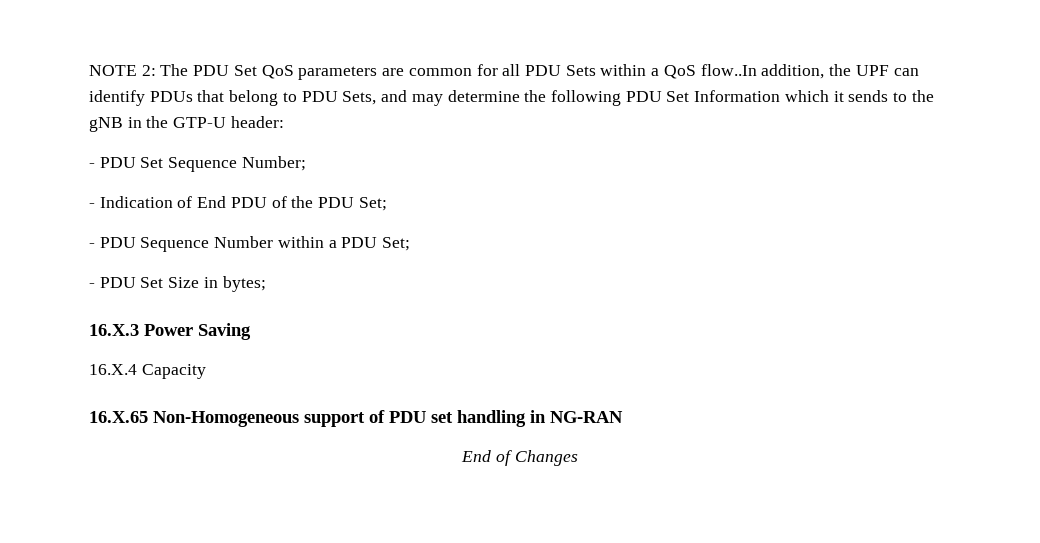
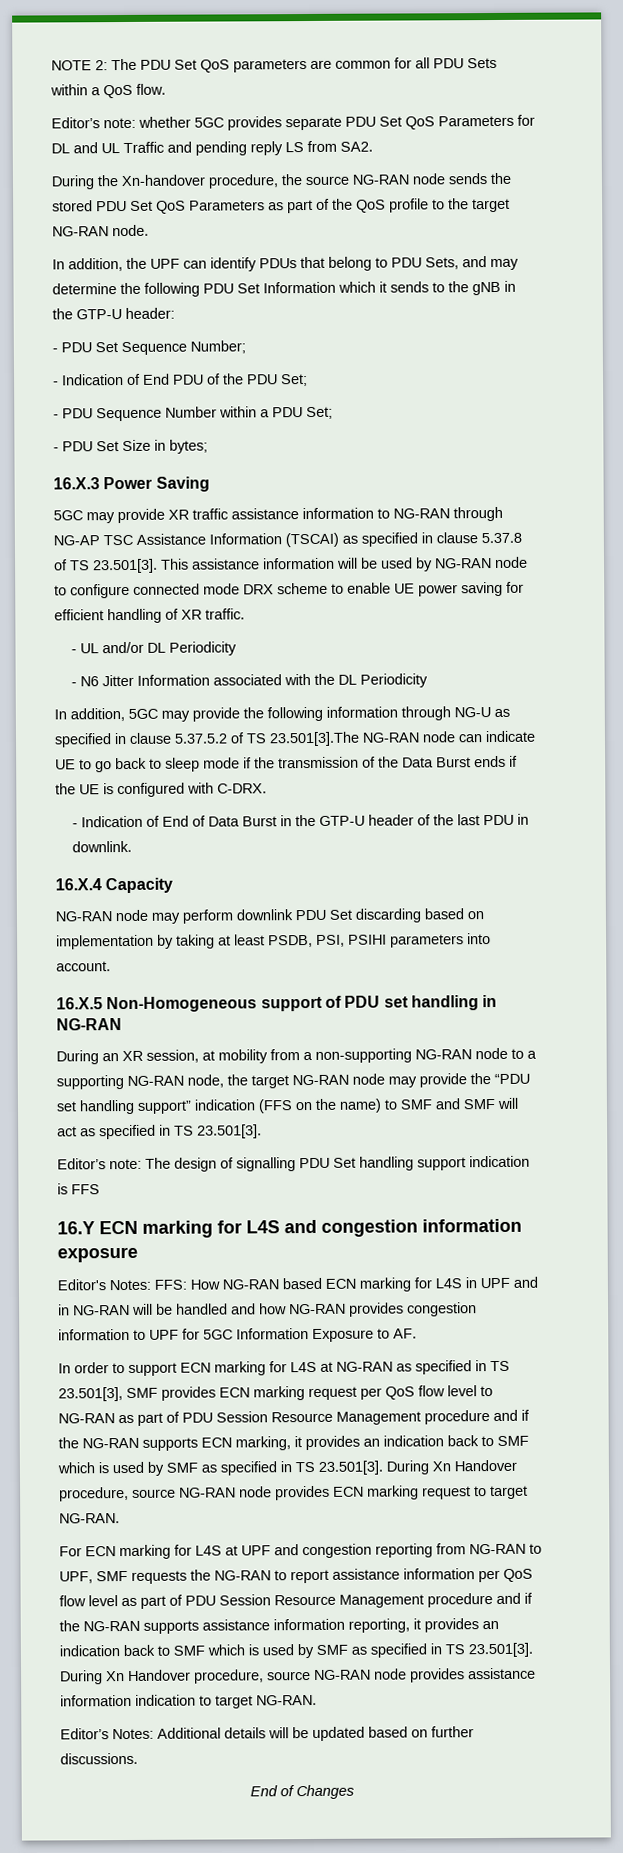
- NOTE 2: The PDU Set QoS parameters are common for all PDU Sets within a QoS flow..In addition, the UPF can identify PDUs that belong to PDU Sets, and may determine the following PDU Set Information which it sends to the gNB in the GTP-U header:
+ NOTE 2: The PDU Set QoS parameters are common for all PDU Sets within a QoS flow.
+ Editor’s note: whether 5GC provides separate PDU Set QoS Parameters for DL and UL Traffic and pending reply LS from SA2.
+ During the Xn-handover procedure, the source NG-RAN node sends the stored PDU Set QoS Parameters as part of the QoS profile to the target NG-RAN node.
+ In addition, the UPF can identify PDUs that belong to PDU Sets, and may determine the following PDU Set Information which it sends to the gNB in the GTP-U header:
+ 5GC may provide XR traffic assistance information to NG-RAN through NG-AP TSC Assistance Information (TSCAI) as specified in clause 5.37.8 of TS 23.501[3]. This assistance information will be used by NG-RAN node to configure connected mode DRX scheme to enable UE power saving for efficient handling of XR traffic.
+ - UL and/or DL Periodicity
+ - N6 Jitter Information associated with the DL Periodicity
+ In addition, 5GC may provide the following information through NG-U as specified in clause 5.37.5.2 of TS 23.501[3].The NG-RAN node can indicate UE to go back to sleep mode if the transmission of the Data Burst ends if the UE is configured with C-DRX.
+ - Indication of End of Data Burst in the GTP-U header of the last PDU in downlink.
  16.X.4 Capacity
- 16.X.65 Non-Homogeneous support of PDU set handling in NG-RAN
+ NG-RAN node may perform downlink PDU Set discarding based on implementation by taking at least PSDB, PSI, PSIHI parameters into account.
+ 16.X.5 Non-Homogeneous support of PDU set handling in NG-RAN
+ During an XR session, at mobility from a non-supporting NG-RAN node to a supporting NG-RAN node, the target NG-RAN node may provide the “PDU set handling support” indication (FFS on the name) to SMF and SMF will act as specified in TS 23.501[3].
+ Editor’s note: The design of signalling PDU Set handling support indication is FFS
+ 16.Y ECN marking for L4S and congestion information exposure
+ Editor's Notes: FFS: How NG-RAN based ECN marking for L4S in UPF and in NG-RAN will be handled and how NG-RAN provides congestion information to UPF for 5GC Information Exposure to AF.
+ In order to support ECN marking for L4S at NG-RAN as specified in TS 23.501[3], SMF provides ECN marking request per QoS flow level to NG-RAN as part of PDU Session Resource Management procedure and if the NG-RAN supports ECN marking, it provides an indication back to SMF which is used by SMF as specified in TS 23.501[3]. During Xn Handover procedure, source NG-RAN node provides ECN marking request to target NG-RAN.
+ For ECN marking for L4S at UPF and congestion reporting from NG-RAN to UPF, SMF requests the NG-RAN to report assistance information per QoS flow level as part of PDU Session Resource Management procedure and if the NG-RAN supports assistance information reporting, it provides an indication back to SMF which is used by SMF as specified in TS 23.501[3]. During Xn Handover procedure, source NG-RAN node provides assistance information indication to target NG-RAN.
+ Editor’s Notes: Additional details will be updated based on further discussions.

